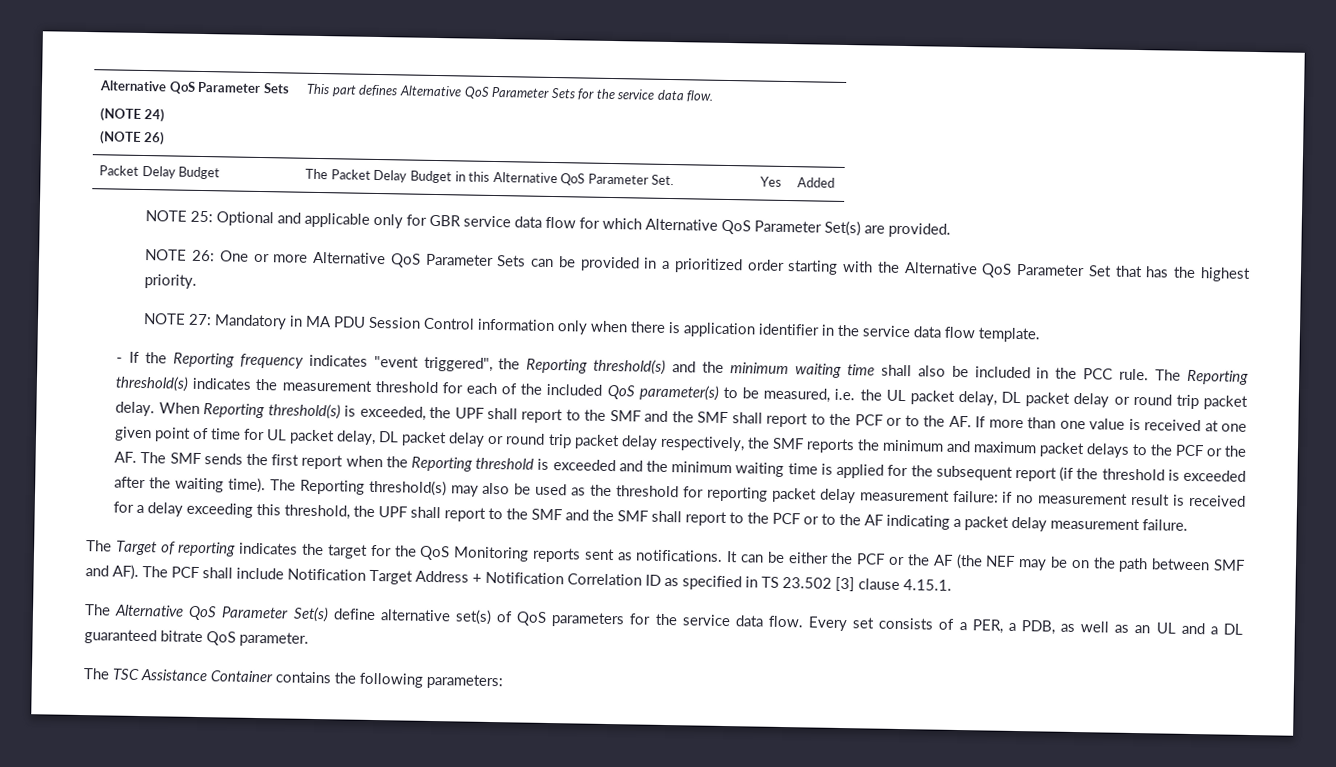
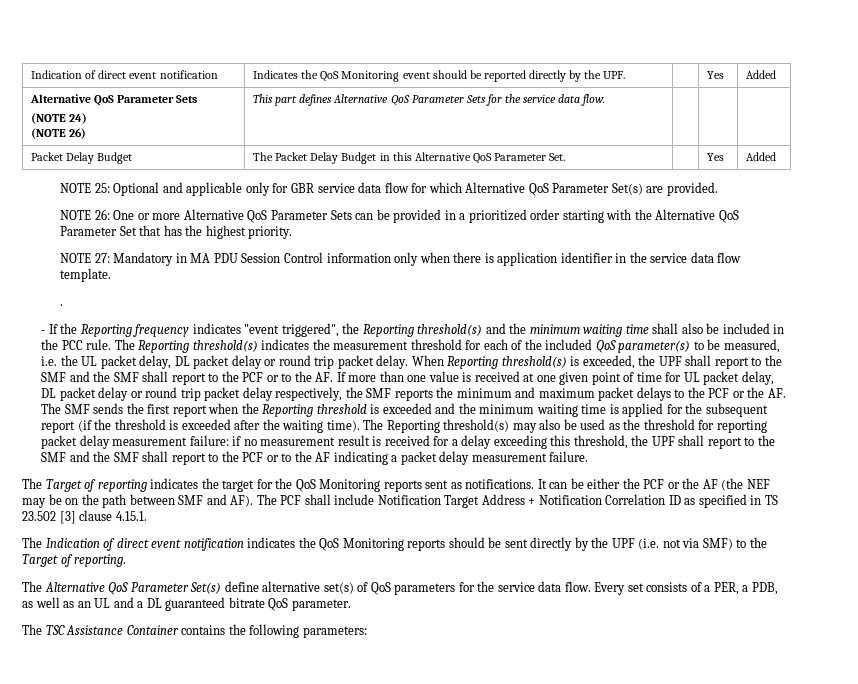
+ Indication of direct event notification | Indicates the QoS Monitoring event should be reported directly by the UPF. | | Yes | Added
+ .
+ The Indication of direct event notification indicates the QoS Monitoring reports should be sent directly by the UPF (i.e. not via SMF) to the Target of reporting.

